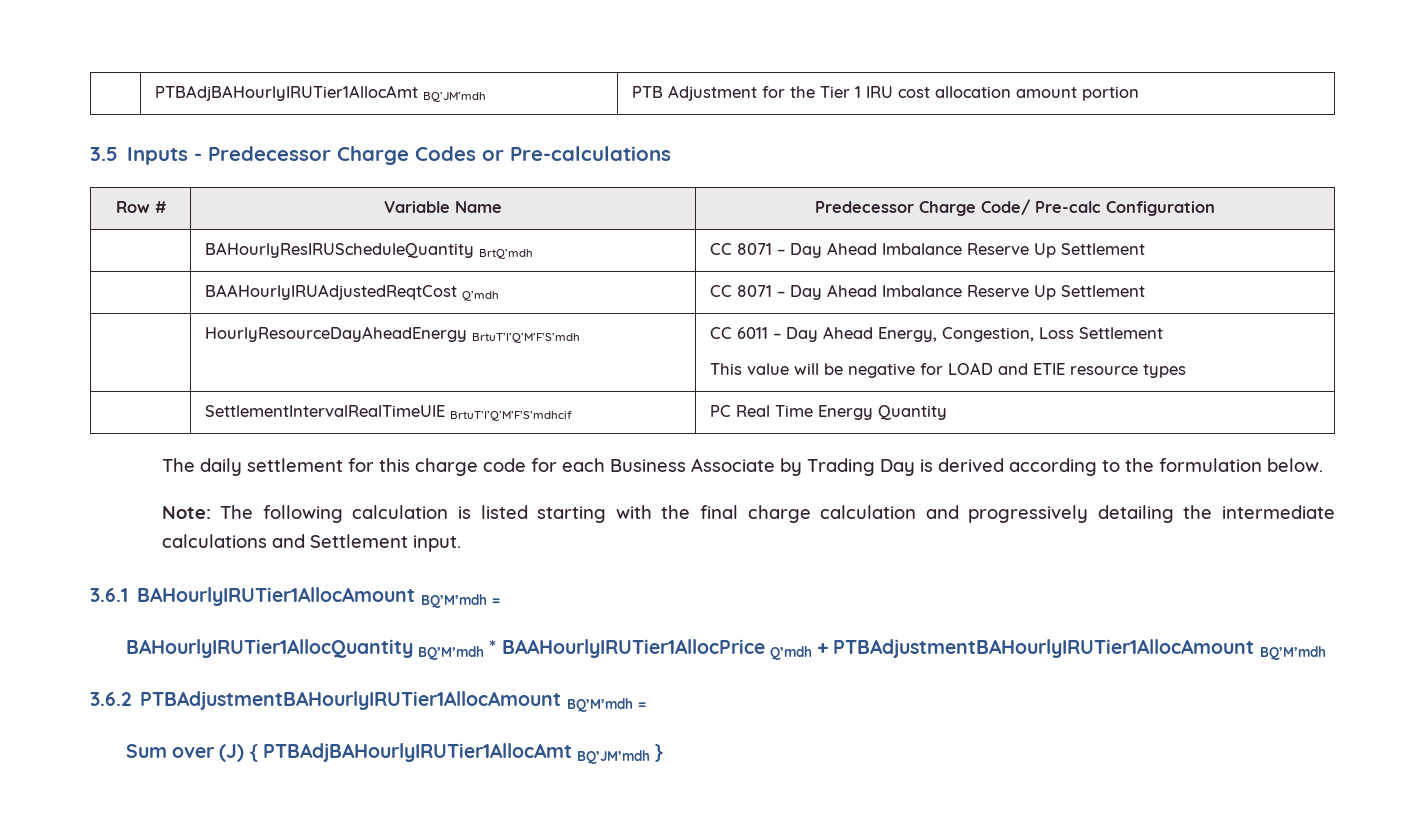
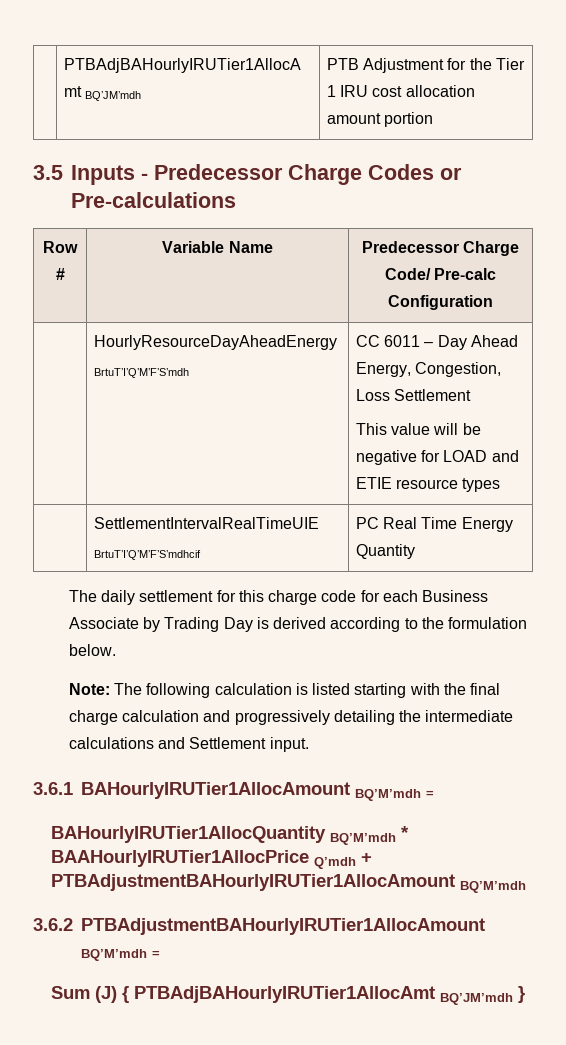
- | BAHourlyResIRUScheduleQuantity BrtQ’mdh | CC 8071 – Day Ahead Imbalance Reserve Up Settlement
- | BAAHourlyIRUAdjustedReqtCost Q’mdh | CC 8071 – Day Ahead Imbalance Reserve Up Settlement
- Sum over (J) { PTBAdjBAHourlyIRUTier1AllocAmt BQ’JM’mdh }
+ Sum (J) { PTBAdjBAHourlyIRUTier1AllocAmt BQ’JM’mdh }

